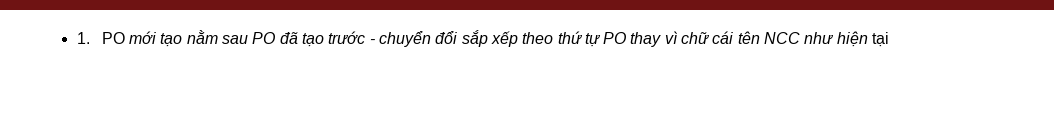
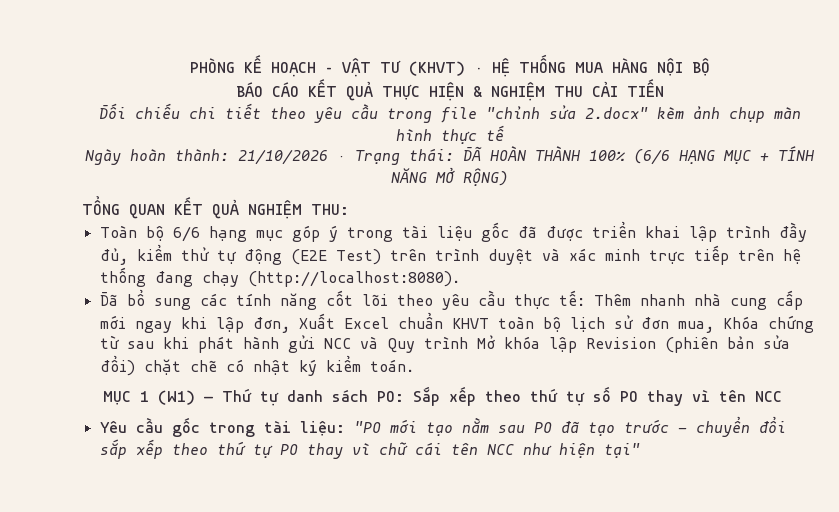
- 1. PO mới tạo nằm sau PO đã tạo trước - chuyển đổi sắp xếp theo thứ tự PO thay vì chữ cái tên NCC như hiện tại
+ PHÒNG KẾ HOẠCH – VẬT TƯ (KHVT) · HỆ THỐNG MUA HÀNG NỘI BỘ
+ BÁO CÁO KẾT QUẢ THỰC HIỆN & NGHIỆM THU CẢI TIẾN
+ Đối chiếu chi tiết theo yêu cầu trong file "chỉnh sửa 2.docx" kèm ảnh chụp màn hình thực tế
+ Ngày hoàn thành: 21/10/2026 · Trạng thái: ĐÃ HOÀN THÀNH 100% (6/6 HẠNG MỤC + TÍNH NĂNG MỞ RỘNG)
+ TỔNG QUAN KẾT QUẢ NGHIỆM THU:
+ Toàn bộ 6/6 hạng mục góp ý trong tài liệu gốc đã được triển khai lập trình đầy đủ, kiểm thử tự động (E2E Test) trên trình duyệt và xác minh trực tiếp trên hệ thống đang chạy (http://localhost:8080).
+ Đã bổ sung các tính năng cốt lõi theo yêu cầu thực tế: Thêm nhanh nhà cung cấp mới ngay khi lập đơn, Xuất Excel chuẩn KHVT toàn bộ lịch sử đơn mua, Khóa chứng từ sau khi phát hành gửi NCC và Quy trình Mở khóa lập Revision (phiên bản sửa đổi) chặt chẽ có nhật ký kiểm toán.
+ MỤC 1 (W1) — Thứ tự danh sách PO: Sắp xếp theo thứ tự số PO thay vì tên NCC
+ Yêu cầu gốc trong tài liệu: "PO mới tạo nằm sau PO đã tạo trước - chuyển đổi sắp xếp theo thứ tự PO thay vì chữ cái tên NCC như hiện tại"

